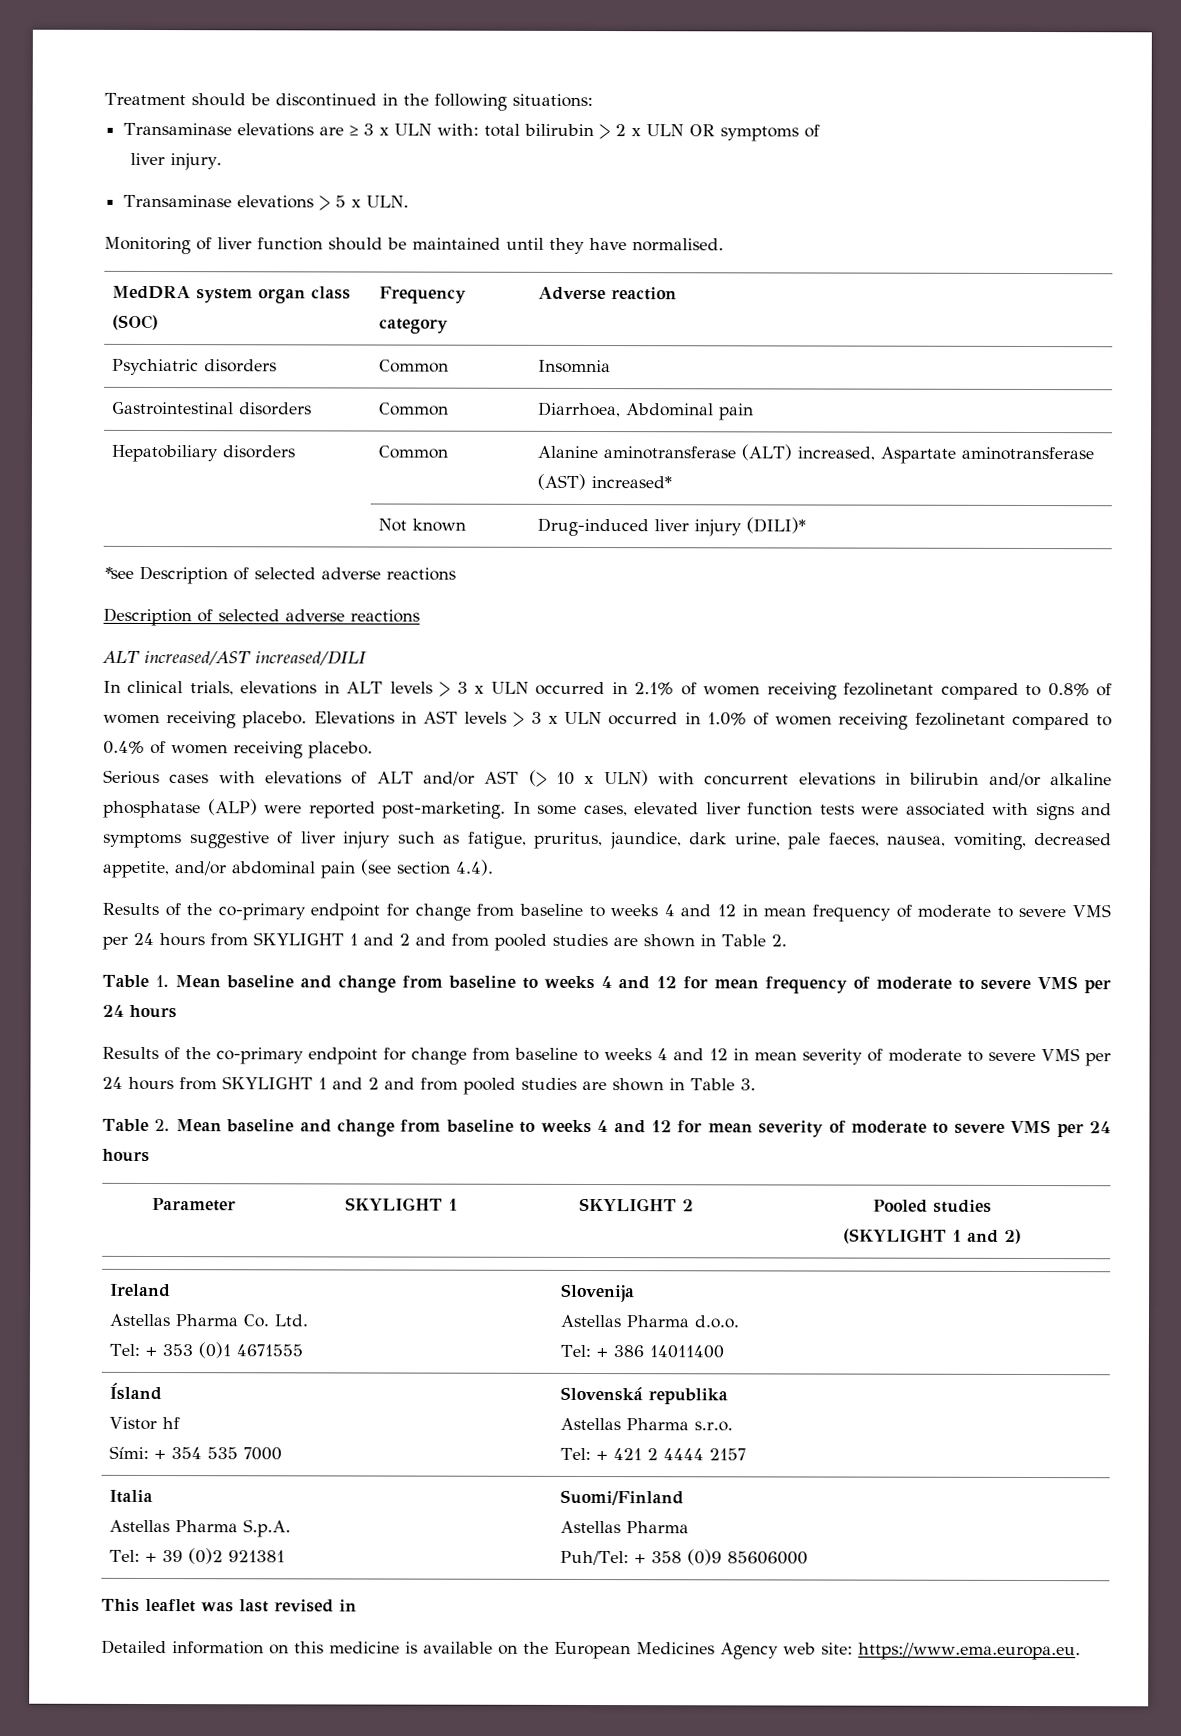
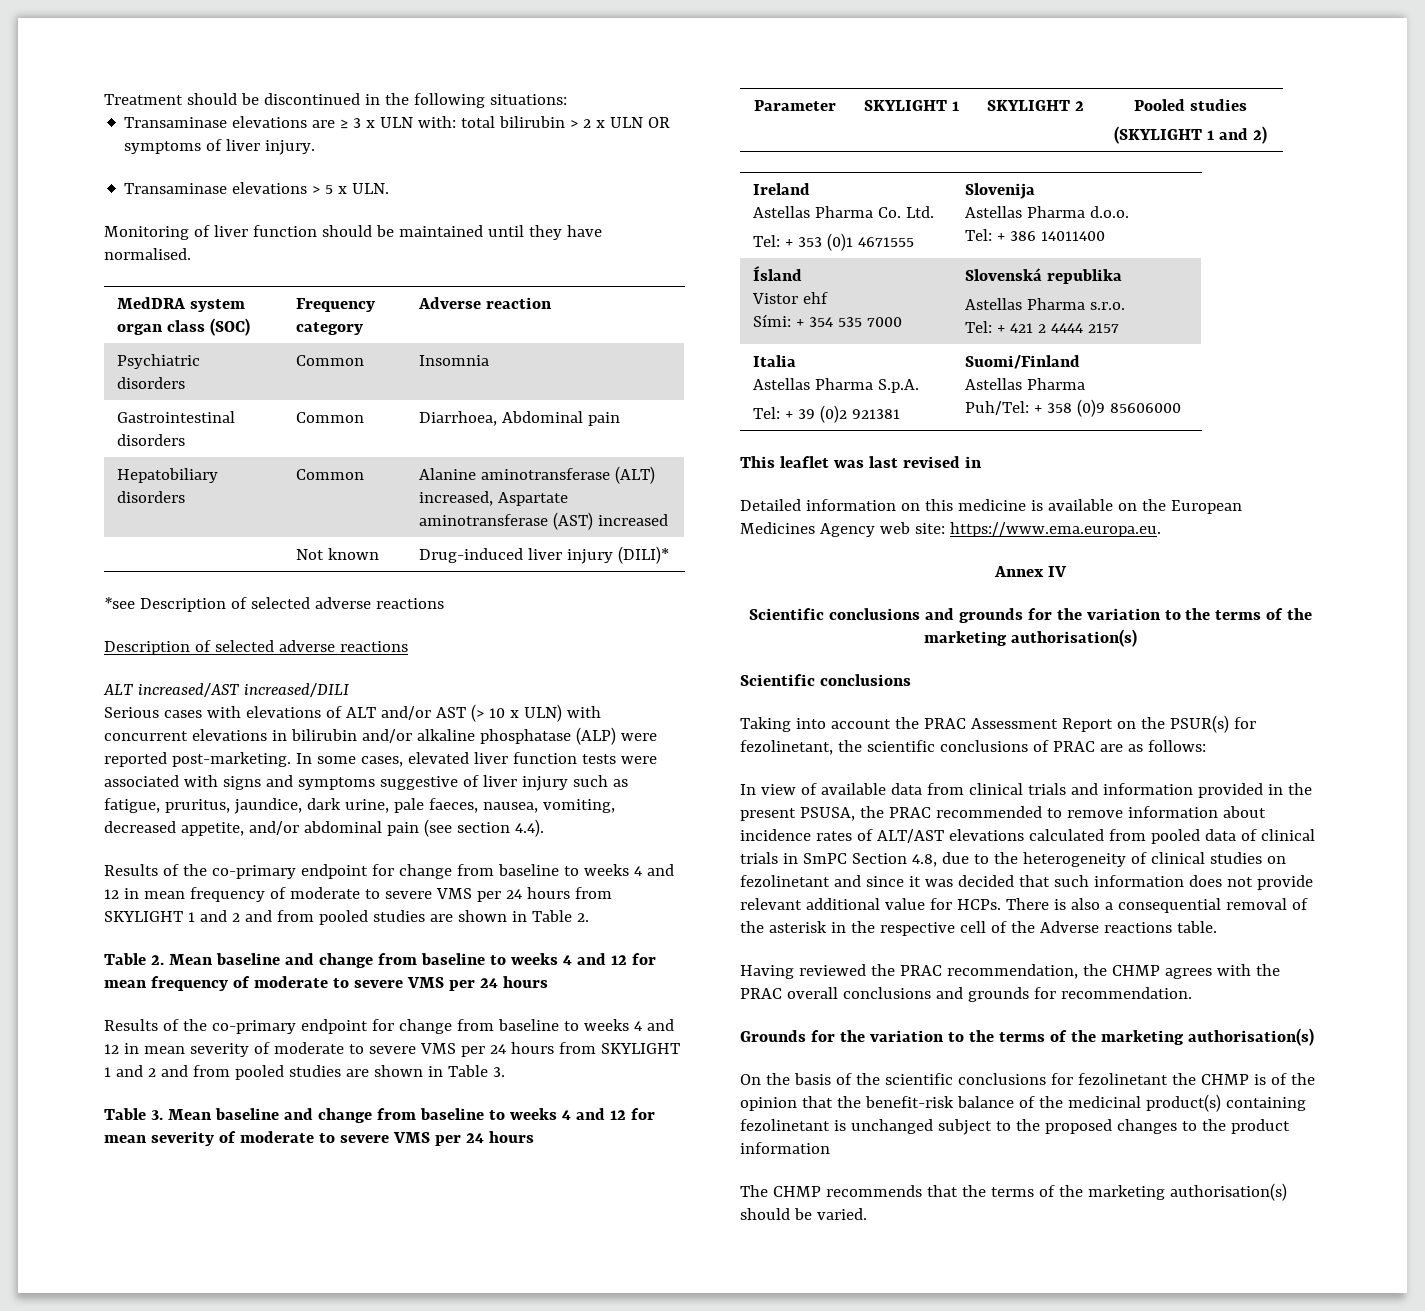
- Transaminase elevations are ≥ 3 x ULN with: total bilirubin > 2 x ULN OR symptoms of
- liver injury.
+ Transaminase elevations are ≥ 3 x ULN with: total bilirubin > 2 x ULN OR symptoms of liver injury.
- Hepatobiliary disorders | Common | Alanine aminotransferase (ALT) increased, Aspartate aminotransferase (AST) increased*
+ Hepatobiliary disorders | Common | Alanine aminotransferase (ALT) increased, Aspartate aminotransferase (AST) increased
- In clinical trials, elevations in ALT levels > 3 x ULN occurred in 2.1% of women receiving fezolinetant compared to 0.8% of women receiving placebo. Elevations in AST levels > 3 x ULN occurred in 1.0% of women receiving fezolinetant compared to 0.4% of women receiving placebo.
- Table 1. Mean baseline and change from baseline to weeks 4 and 12 for mean frequency of moderate to severe VMS per 24 hours
+ Table 2. Mean baseline and change from baseline to weeks 4 and 12 for mean frequency of moderate to severe VMS per 24 hours
- Table 2. Mean baseline and change from baseline to weeks 4 and 12 for mean severity of moderate to severe VMS per 24 hours
+ Table 3. Mean baseline and change from baseline to weeks 4 and 12 for mean severity of moderate to severe VMS per 24 hours
  Ísland
- Vistor hf
+ Vistor ehf
+ Annex IV
+ Scientific conclusions and grounds for the variation to the terms of the marketing authorisation(s)
+ Scientific conclusions
+ Taking into account the PRAC Assessment Report on the PSUR(s) for fezolinetant, the scientific conclusions of PRAC are as follows:
+ In view of available data from clinical trials and information provided in the present PSUSA, the PRAC recommended to remove information about incidence rates of ALT/AST elevations calculated from pooled data of clinical trials in SmPC Section 4.8, due to the heterogeneity of clinical studies on fezolinetant and since it was decided that such information does not provide relevant additional value for HCPs. There is also a consequential removal of the asterisk in the respective cell of the Adverse reactions table.
+ Having reviewed the PRAC recommendation, the CHMP agrees with the PRAC overall conclusions and grounds for recommendation.
+ Grounds for the variation to the terms of the marketing authorisation(s)
+ On the basis of the scientific conclusions for fezolinetant the CHMP is of the opinion that the benefit-risk balance of the medicinal product(s) containing fezolinetant is unchanged subject to the proposed changes to the product information
+ The CHMP recommends that the terms of the marketing authorisation(s) should be varied.

